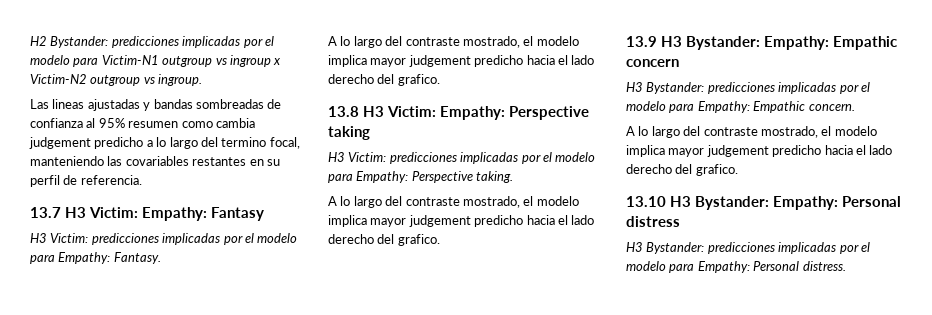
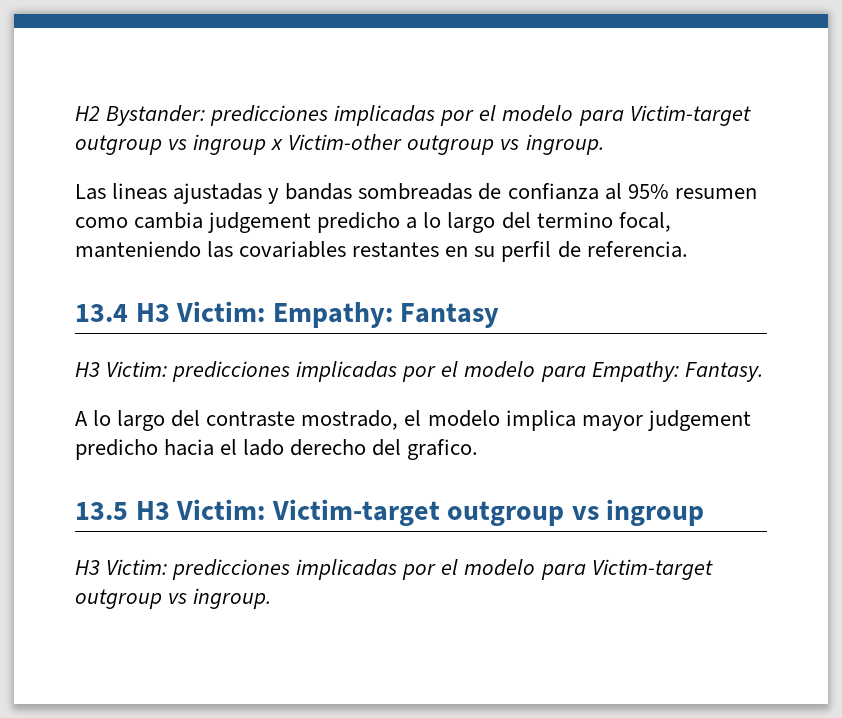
- H2 Bystander: predicciones implicadas por el modelo para Victim-N1 outgroup vs ingroup x Victim-N2 outgroup vs ingroup.
+ H2 Bystander: predicciones implicadas por el modelo para Victim-target outgroup vs ingroup x Victim-other outgroup vs ingroup.
- 13.7 H3 Victim: Empathy: Fantasy
+ 13.4 H3 Victim: Empathy: Fantasy
- 13.8 H3 Victim: Empathy: Perspective taking
- H3 Victim: predicciones implicadas por el modelo para Empathy: Perspective taking.
- A lo largo del contraste mostrado, el modelo implica mayor judgement predicho hacia el lado derecho del grafico.
- 13.9 H3 Bystander: Empathy: Empathic concern
- H3 Bystander: predicciones implicadas por el modelo para Empathy: Empathic concern.
- A lo largo del contraste mostrado, el modelo implica mayor judgement predicho hacia el lado derecho del grafico.
- 13.10 H3 Bystander: Empathy: Personal distress
- H3 Bystander: predicciones implicadas por el modelo para Empathy: Personal distress.
+ 13.5 H3 Victim: Victim-target outgroup vs ingroup
+ H3 Victim: predicciones implicadas por el modelo para Victim-target outgroup vs ingroup.

